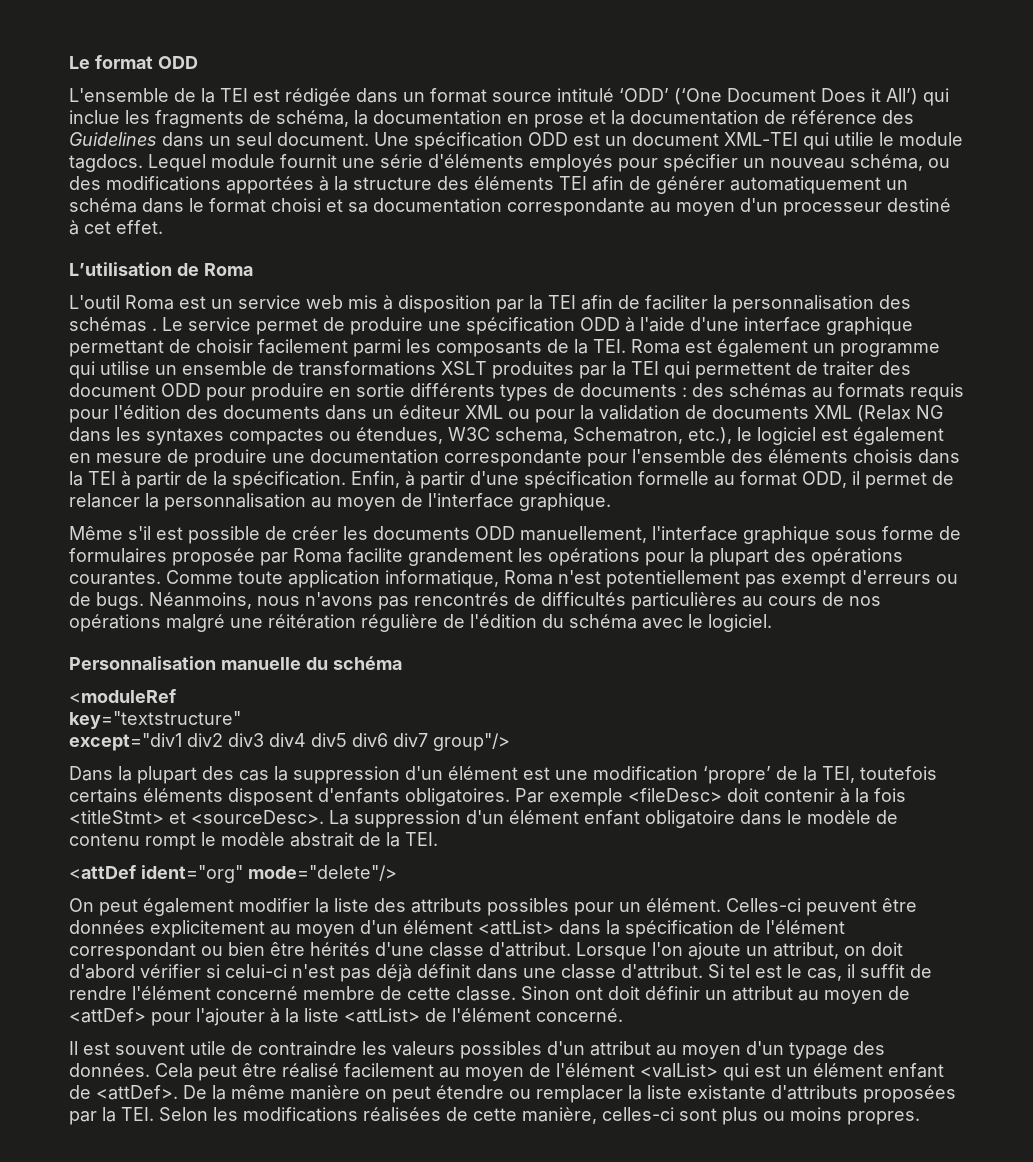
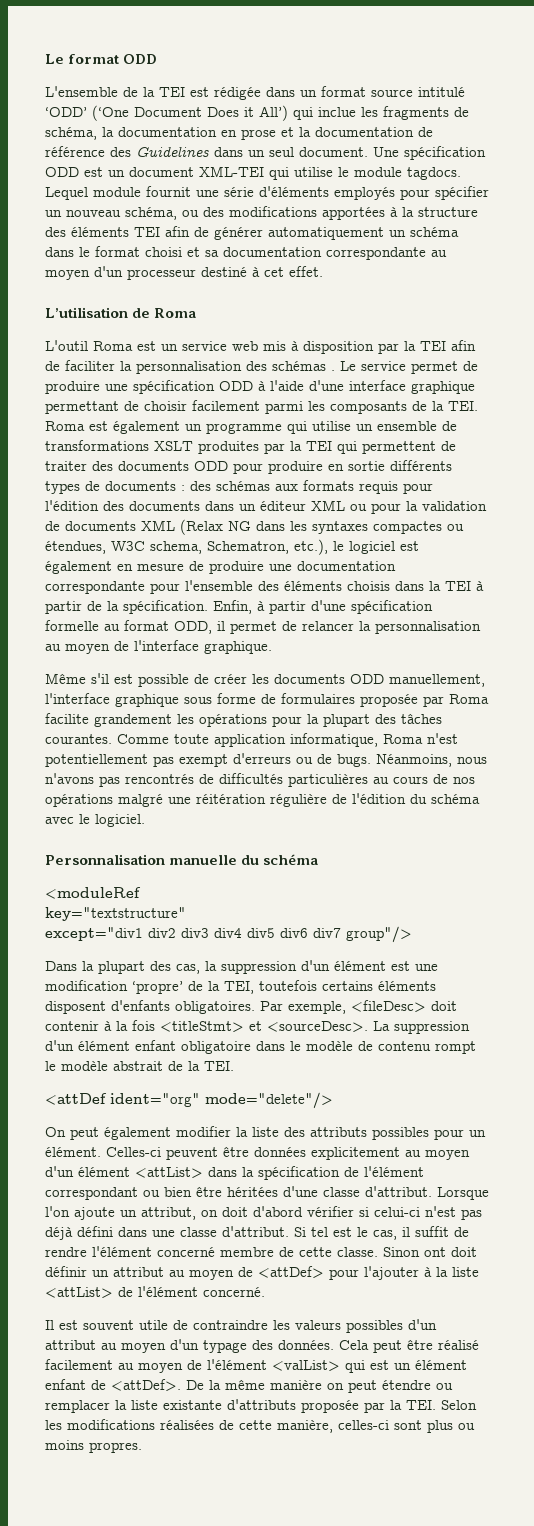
- Une spécification ODD est un document XML-TEI qui utilie le module tagdocs.
+ Une spécification ODD est un document XML-TEI qui utilise le module tagdocs.
- Le service permet de produire une spécification ODD à l'aide d'une interface graphique permettant de choisir facilement parmi les composants de la TEI. Roma est également un programme qui utilise un ensemble de transformations XSLT produites par la TEI qui permettent de traiter des document ODD pour produire en sortie différents types de documents :
+ Le service permet de produire une spécification ODD à l'aide d'une interface graphique permettant de choisir facilement parmi les composants de la TEI. Roma est également un programme qui utilise un ensemble de transformations XSLT produites par la TEI qui permettent de traiter des documents ODD pour produire en sortie différents types de documents :
- des schémas au formats requis pour l'édition des documents dans un éditeur XML ou pour la validation de documents XML (Relax NG dans les syntaxes compactes ou étendues, W3C schema, Schematron, etc.), le logiciel est également en mesure de produire une documentation correspondante pour l'ensemble des éléments choisis dans la TEI à partir de la spécification.
+ des schémas aux formats requis pour l'édition des documents dans un éditeur XML ou pour la validation de documents XML (Relax NG dans les syntaxes compactes ou étendues, W3C schema, Schematron, etc.), le logiciel est également en mesure de produire une documentation correspondante pour l'ensemble des éléments choisis dans la TEI à partir de la spécification.
- Même s'il est possible de créer les documents ODD manuellement, l'interface graphique sous forme de formulaires proposée par Roma facilite grandement les opérations pour la plupart des opérations courantes.
+ Même s'il est possible de créer les documents ODD manuellement, l'interface graphique sous forme de formulaires proposée par Roma facilite grandement les opérations pour la plupart des tâches courantes.
- Dans la plupart des cas la suppression d'un élément est une modification ‘propre’ de la TEI, toutefois certains éléments disposent d'enfants obligatoires.
+ Dans la plupart des cas, la suppression d'un élément est une modification ‘propre’ de la TEI, toutefois certains éléments disposent d'enfants obligatoires.
- Par exemple <fileDesc> doit contenir à la fois <titleStmt> et <sourceDesc>.
+ Par exemple, <fileDesc> doit contenir à la fois <titleStmt> et <sourceDesc>.
- Celles-ci peuvent être données explicitement au moyen d'un élément <attList> dans la spécification de l'élément correspondant ou bien être hérités d'une classe d'attribut.
+ Celles-ci peuvent être données explicitement au moyen d'un élément <attList> dans la spécification de l'élément correspondant ou bien être héritées d'une classe d'attribut.
- Lorsque l'on ajoute un attribut, on doit d'abord vérifier si celui-ci n'est pas déjà définit dans une classe d'attribut.
+ Lorsque l'on ajoute un attribut, on doit d'abord vérifier si celui-ci n'est pas déjà défini dans une classe d'attribut.
- De la même manière on peut étendre ou remplacer la liste existante d'attributs proposées par la TEI. Selon les modifications réalisées de cette manière, celles-ci sont plus ou moins propres.
+ De la même manière on peut étendre ou remplacer la liste existante d'attributs proposée par la TEI. Selon les modifications réalisées de cette manière, celles-ci sont plus ou moins propres.

